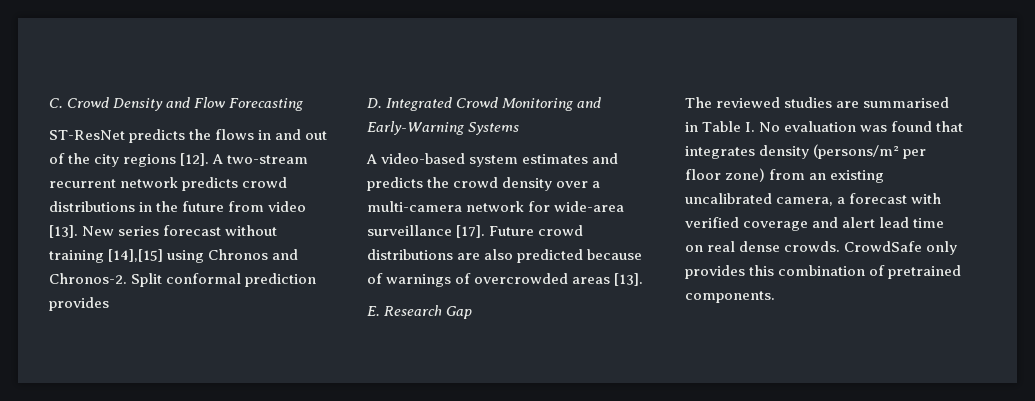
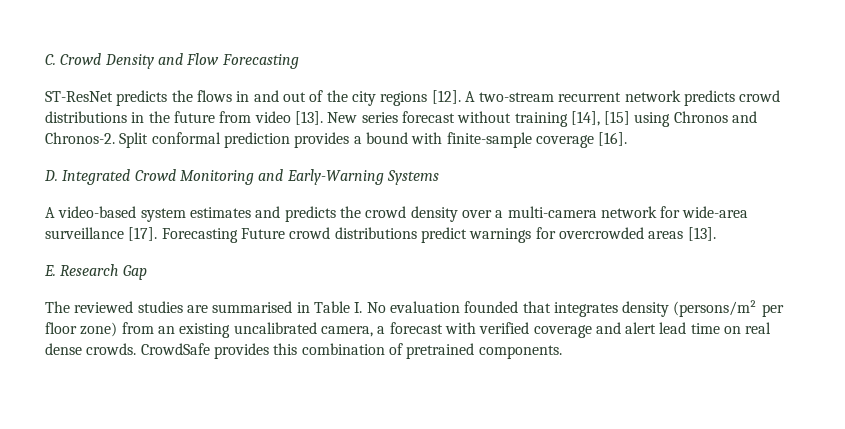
- New series forecast without training [14],[15] using Chronos and Chronos-2.
+ New series forecast without training [14], [15] using Chronos and Chronos-2.
- Split conformal prediction provides
+ Split conformal prediction provides a bound with finite-sample coverage [16].
- Future crowd distributions are also predicted because of warnings of overcrowded areas [13].
+ Forecasting Future crowd distributions predict warnings for overcrowded areas [13].
- The reviewed studies are summarised in Table I. No evaluation was found that integrates density (persons/m² per floor zone) from an existing uncalibrated camera, a forecast with verified coverage and alert lead time on real dense crowds.
+ The reviewed studies are summarised in Table I. No evaluation founded that integrates density (persons/m² per floor zone) from an existing uncalibrated camera, a forecast with verified coverage and alert lead time on real dense crowds.
- CrowdSafe only provides this combination of pretrained components.
+ CrowdSafe provides this combination of pretrained components.

